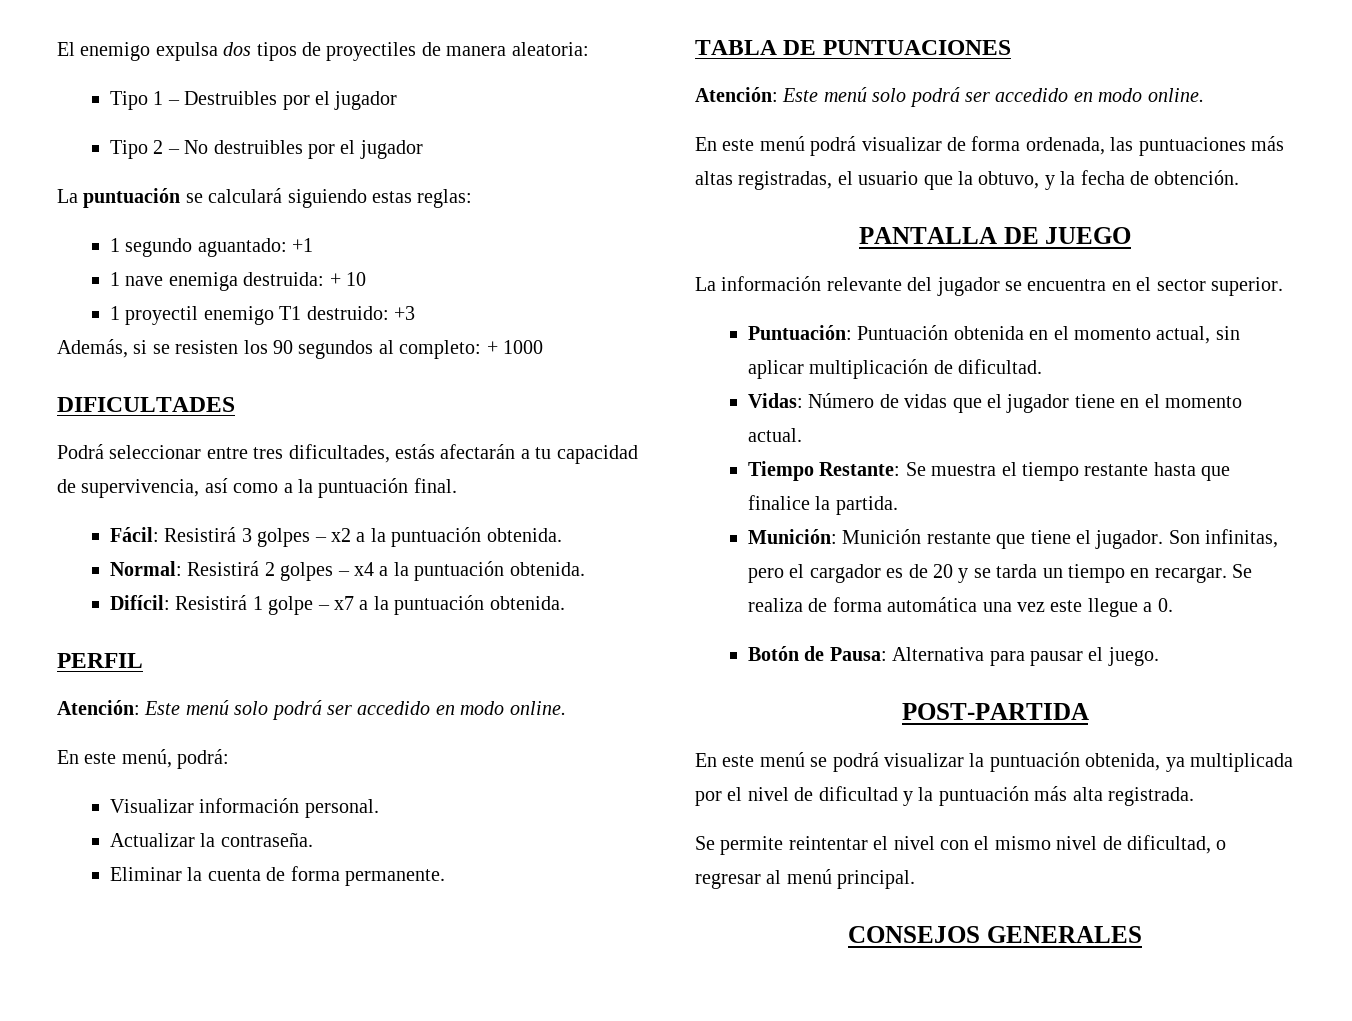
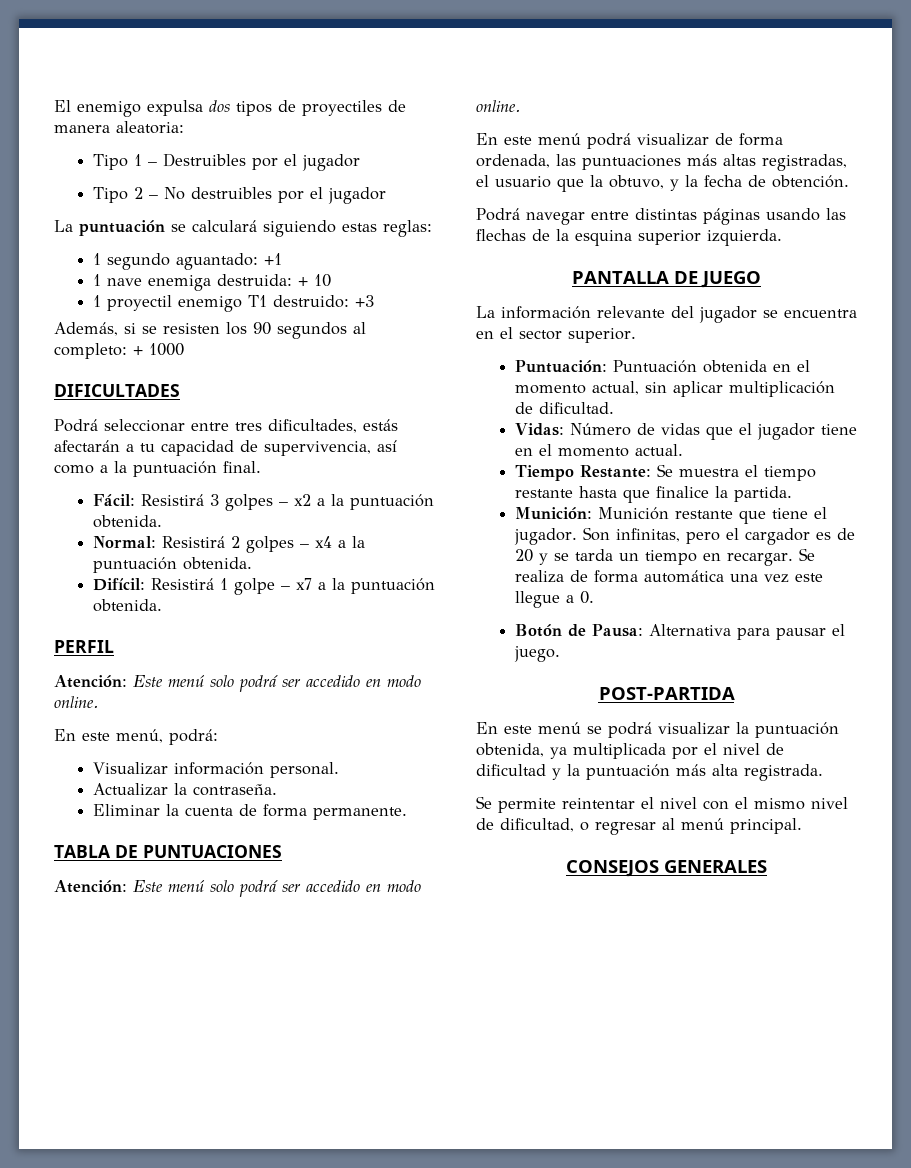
+ Podrá navegar entre distintas páginas usando las flechas de la esquina superior izquierda.

